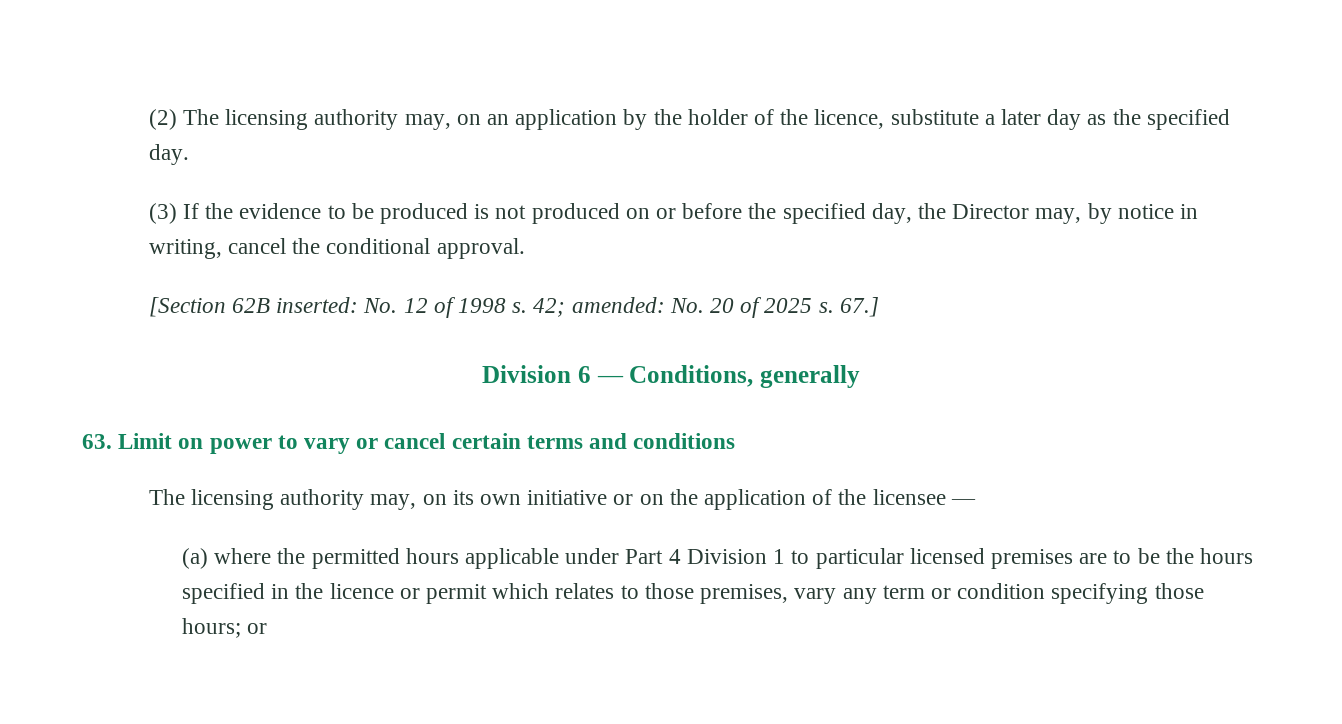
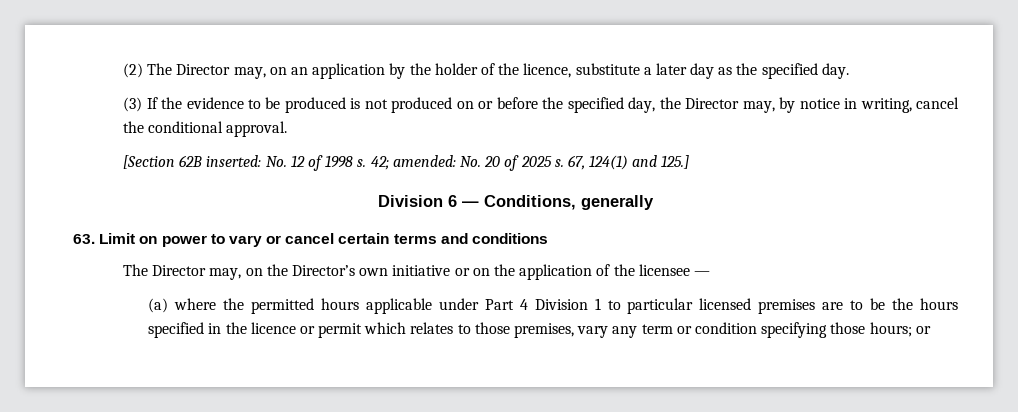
- (2) The licensing authority may, on an application by the holder of the licence, substitute a later day as the specified day.
+ (2) The Director may, on an application by the holder of the licence, substitute a later day as the specified day.
- 67.]
+ 67, 124(1) and 125.]
- The licensing authority may, on its own initiative or on the application of the licensee —
+ The Director may, on the Director’s own initiative or on the application of the licensee —

